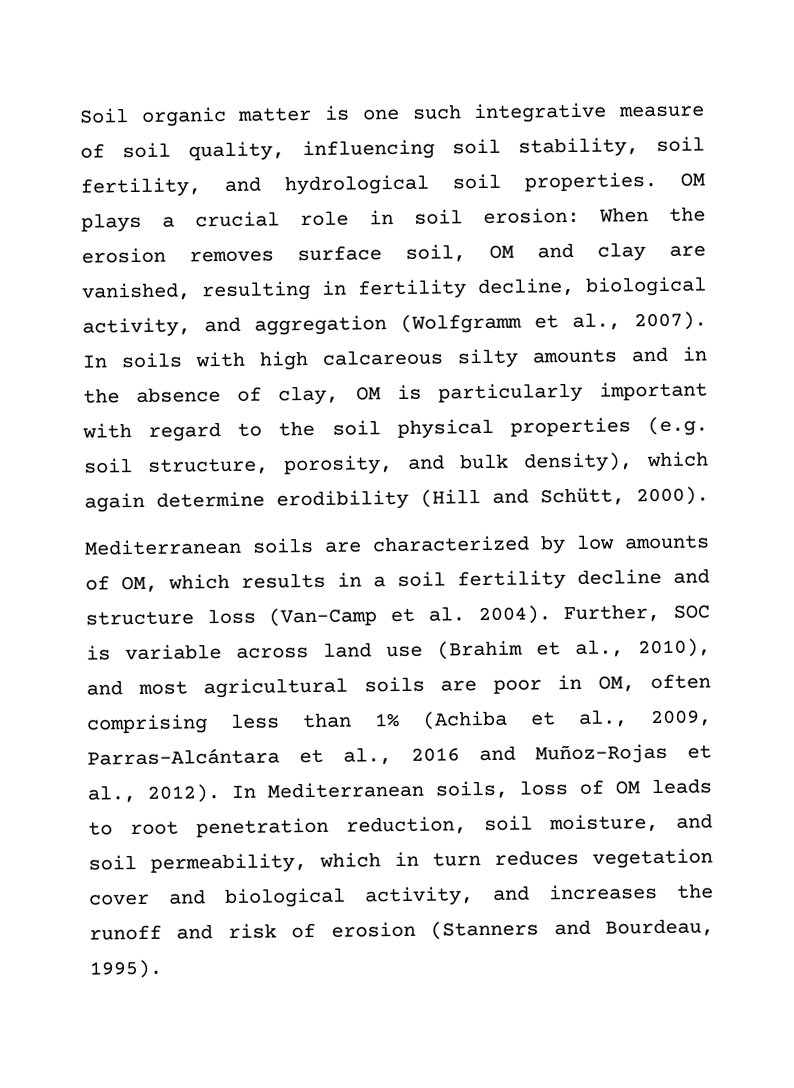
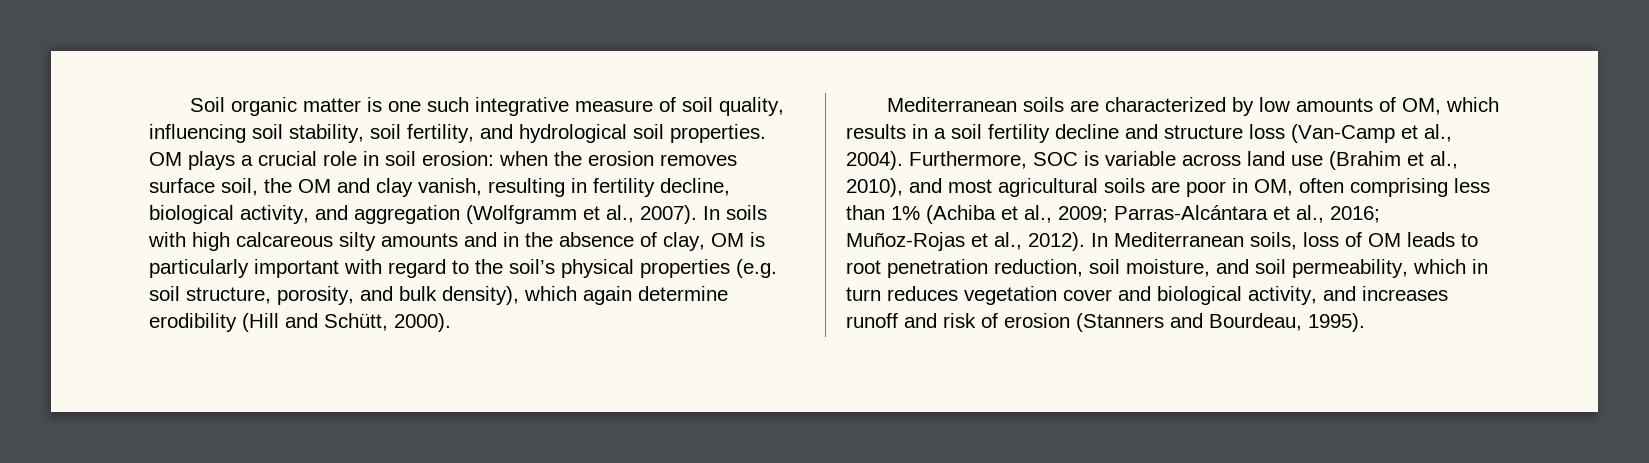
- OM plays a crucial role in soil erosion: When the erosion removes surface soil, OM and clay are vanished, resulting in fertility decline, biological activity, and aggregation (Wolfgramm et al., 2007).
+ OM plays a crucial role in soil erosion: when the erosion removes surface soil, the OM and clay vanish, resulting in fertility decline, biological activity, and aggregation (Wolfgramm et al., 2007).
- In soils with high calcareous silty amounts and in the absence of clay, OM is particularly important with regard to the soil physical properties (e.g. soil structure, porosity, and bulk density), which again determine erodibility (Hill and Schütt, 2000).
+ In soils with high calcareous silty amounts and in the absence of clay, OM is particularly important with regard to the soil’s physical properties (e.g. soil structure, porosity, and bulk density), which again determine erodibility (Hill and Schütt, 2000).
- Mediterranean soils are characterized by low amounts of OM, which results in a soil fertility decline and structure loss (Van-Camp et al. 2004). Further, SOC is variable across land use (Brahim et al., 2010), and most agricultural soils are poor in OM, often comprising less than 1% (Achiba et al., 2009, Parras-Alcántara et al., 2016 and Muñoz-Rojas et al., 2012).
+ Mediterranean soils are characterized by low amounts of OM, which results in a soil fertility decline and structure loss (Van-Camp et al., 2004). Furthermore, SOC is variable across land use (Brahim et al., 2010), and most agricultural soils are poor in OM, often comprising less than 1% (Achiba et al., 2009; Parras-Alcántara et al., 2016; Muñoz-Rojas et al., 2012).
- In Mediterranean soils, loss of OM leads to root penetration reduction, soil moisture, and soil permeability, which in turn reduces vegetation cover and biological activity, and increases the runoff and risk of erosion (Stanners and Bourdeau, 1995).
+ In Mediterranean soils, loss of OM leads to root penetration reduction, soil moisture, and soil permeability, which in turn reduces vegetation cover and biological activity, and increases runoff and risk of erosion (Stanners and Bourdeau, 1995).

